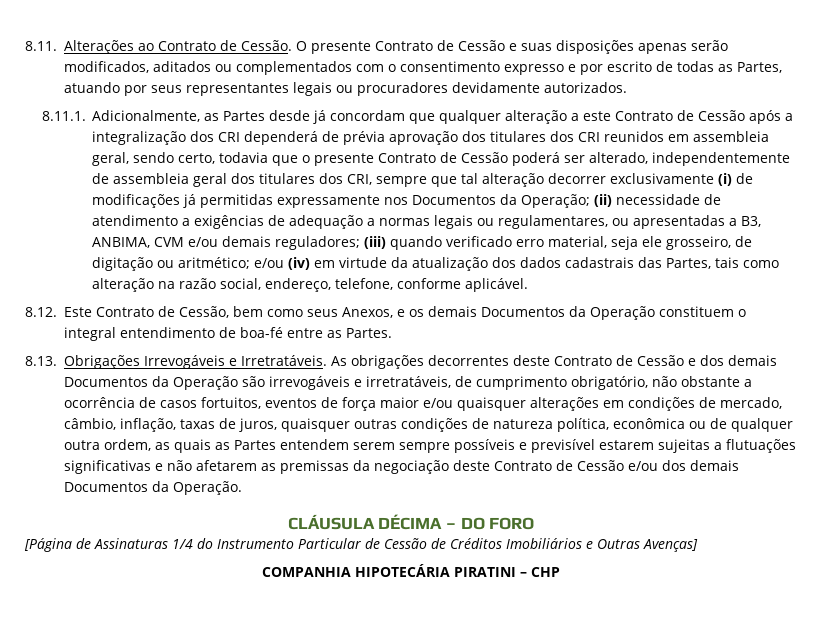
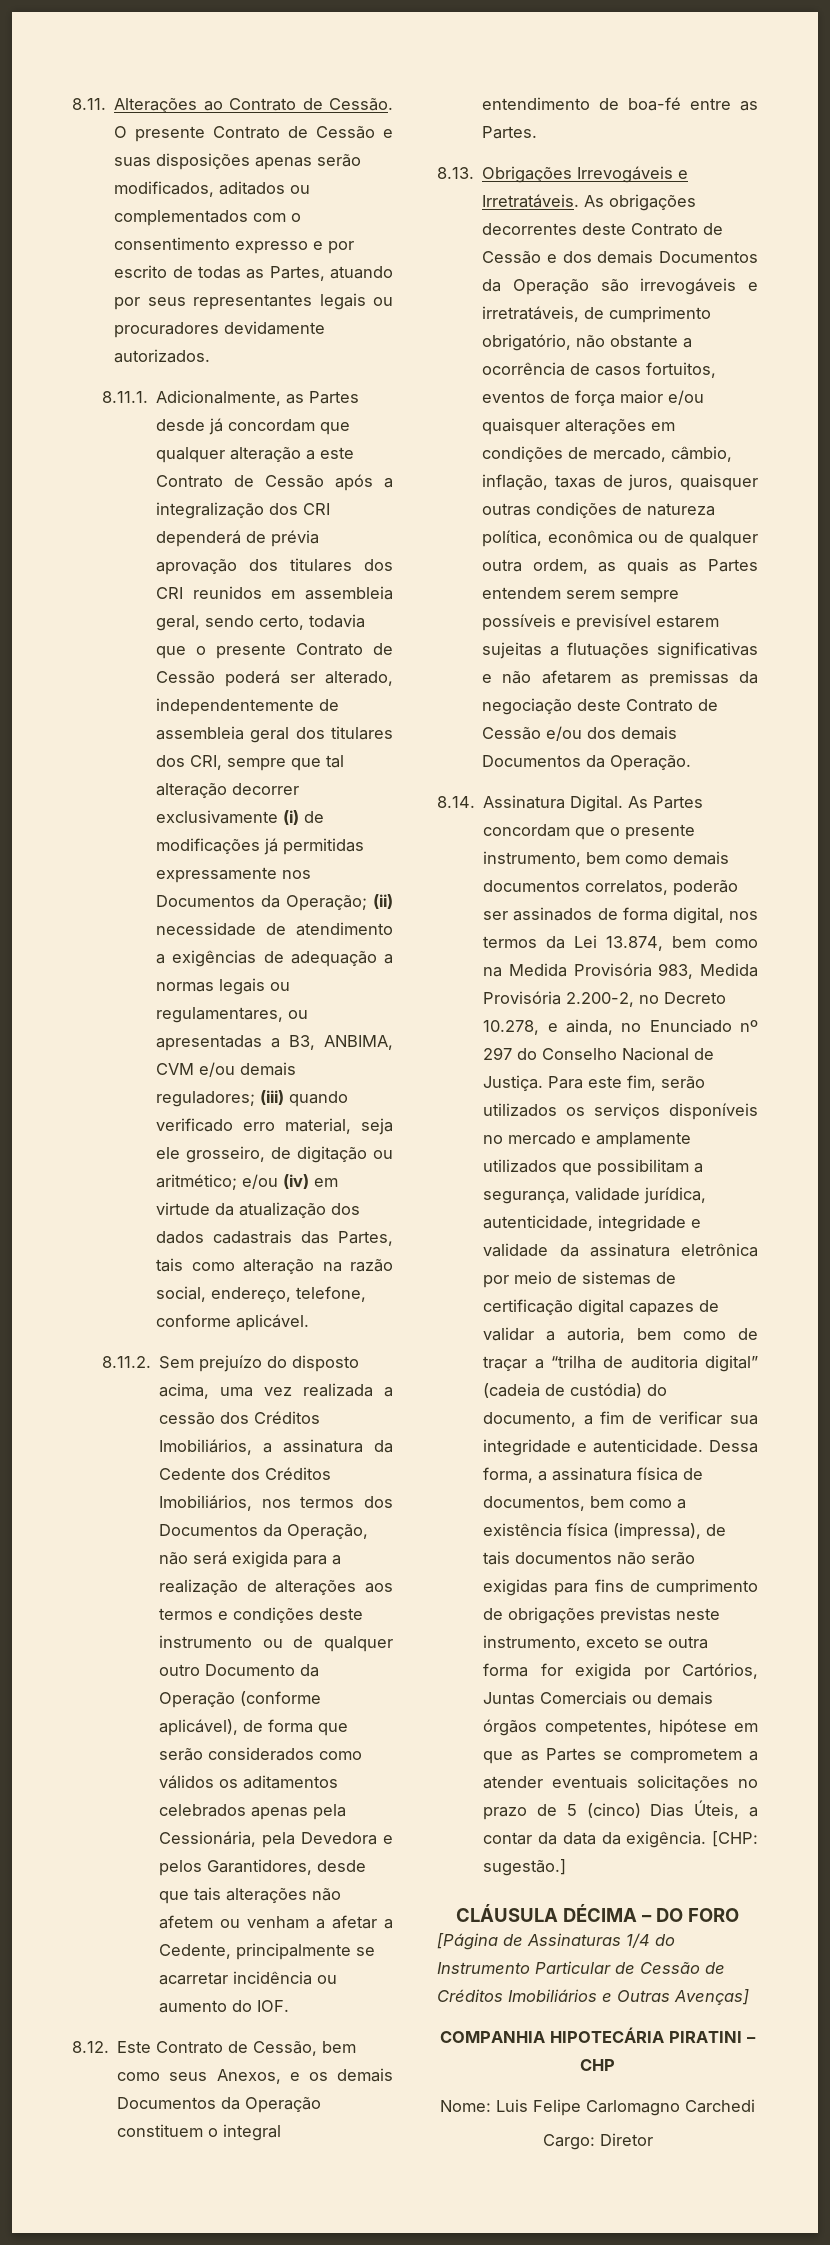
+ 8.11.2. Sem prejuízo do disposto acima, uma vez realizada a cessão dos Créditos Imobiliários, a assinatura da Cedente dos Créditos Imobiliários, nos termos dos Documentos da Operação, não será exigida para a realização de alterações aos termos e condições deste instrumento ou de qualquer outro Documento da Operação (conforme aplicável), de forma que serão considerados como válidos os aditamentos celebrados apenas pela Cessionária, pela Devedora e pelos Garantidores, desde que tais alterações não afetem ou venham a afetar a Cedente, principalmente se acarretar incidência ou aumento do IOF.
+ 8.14. Assinatura Digital. As Partes concordam que o presente instrumento, bem como demais documentos correlatos, poderão ser assinados de forma digital, nos termos da Lei 13.874, bem como na Medida Provisória 983, Medida Provisória 2.200-2, no Decreto 10.278, e ainda, no Enunciado nº 297 do Conselho Nacional de Justiça. Para este fim, serão utilizados os serviços disponíveis no mercado e amplamente utilizados que possibilitam a segurança, validade jurídica, autenticidade, integridade e validade da assinatura eletrônica por meio de sistemas de certificação digital capazes de validar a autoria, bem como de traçar a “trilha de auditoria digital” (cadeia de custódia) do documento, a fim de verificar sua integridade e autenticidade. Dessa forma, a assinatura física de documentos, bem como a existência física (impressa), de tais documentos não serão exigidas para fins de cumprimento de obrigações previstas neste instrumento, exceto se outra forma for exigida por Cartórios, Juntas Comerciais ou demais órgãos competentes, hipótese em que as Partes se comprometem a atender eventuais solicitações no prazo de 5 (cinco) Dias Úteis, a contar da data da exigência. [CHP: sugestão.]
+ Nome: Luis Felipe Carlomagno Carchedi
+ Cargo: Diretor

